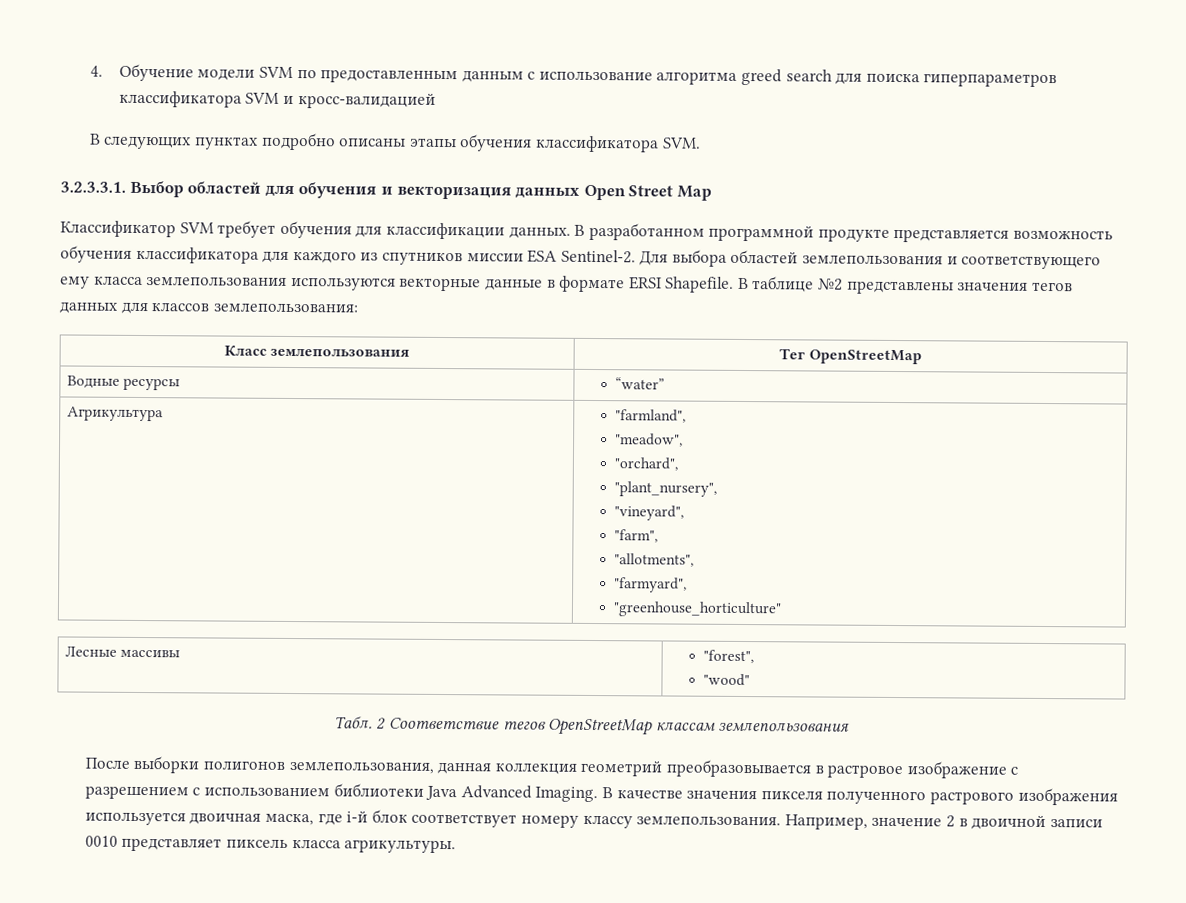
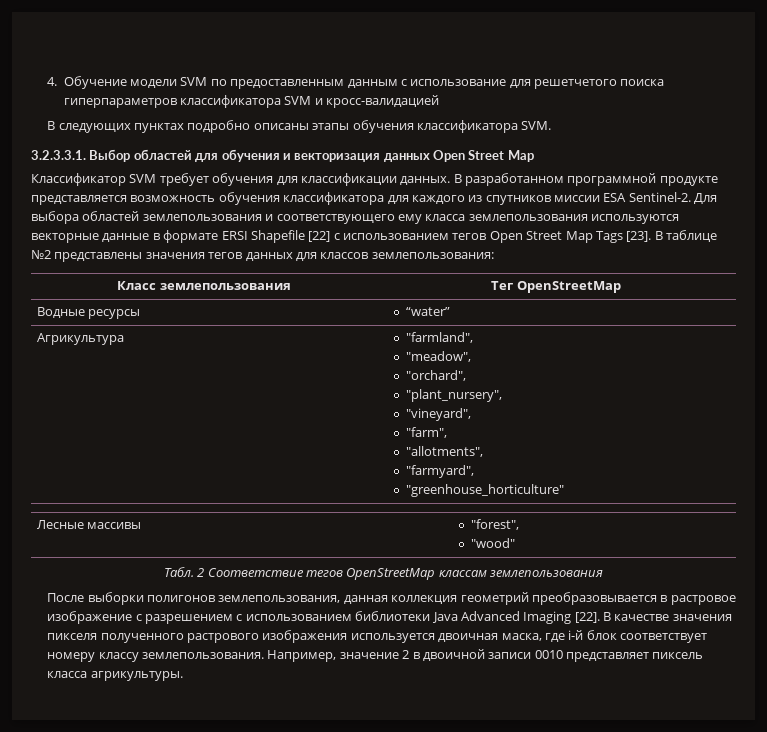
- 4. Обучение модели SVM по предоставленным данным с использование алгоритма greed search для поиска гиперпараметров классификатора SVM и кросс-валидацией
+ 4. Обучение модели SVM по предоставленным данным с использование для решетчетого поиска гиперпараметров классификатора SVM и кросс-валидацией
- Для выбора областей землепользования и соответствующего ему класса землепользования используются векторные данные в формате ERSI Shapefile.
+ Для выбора областей землепользования и соответствующего ему класса землепользования используются векторные данные в формате ERSI Shapefile [22] c использованием тегов Open Street Map Tags [23].
- После выборки полигонов землепользования, данная коллекция геометрий преобразовывается в растровое изображение с разрешением с использованием библиотеки Java Advanced Imaging.
+ После выборки полигонов землепользования, данная коллекция геометрий преобразовывается в растровое изображение с разрешением с использованием библиотеки Java Advanced Imaging [22].

